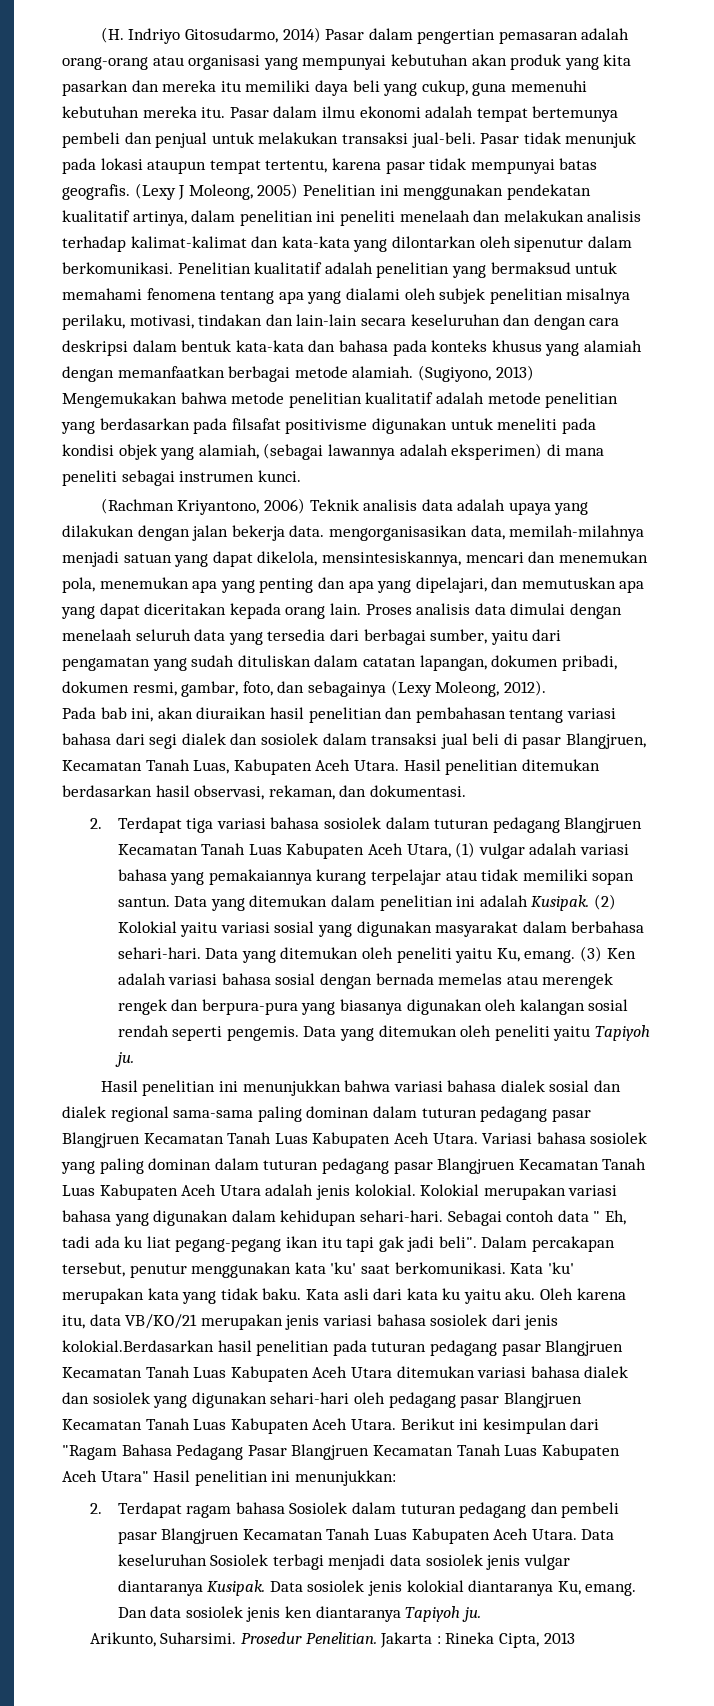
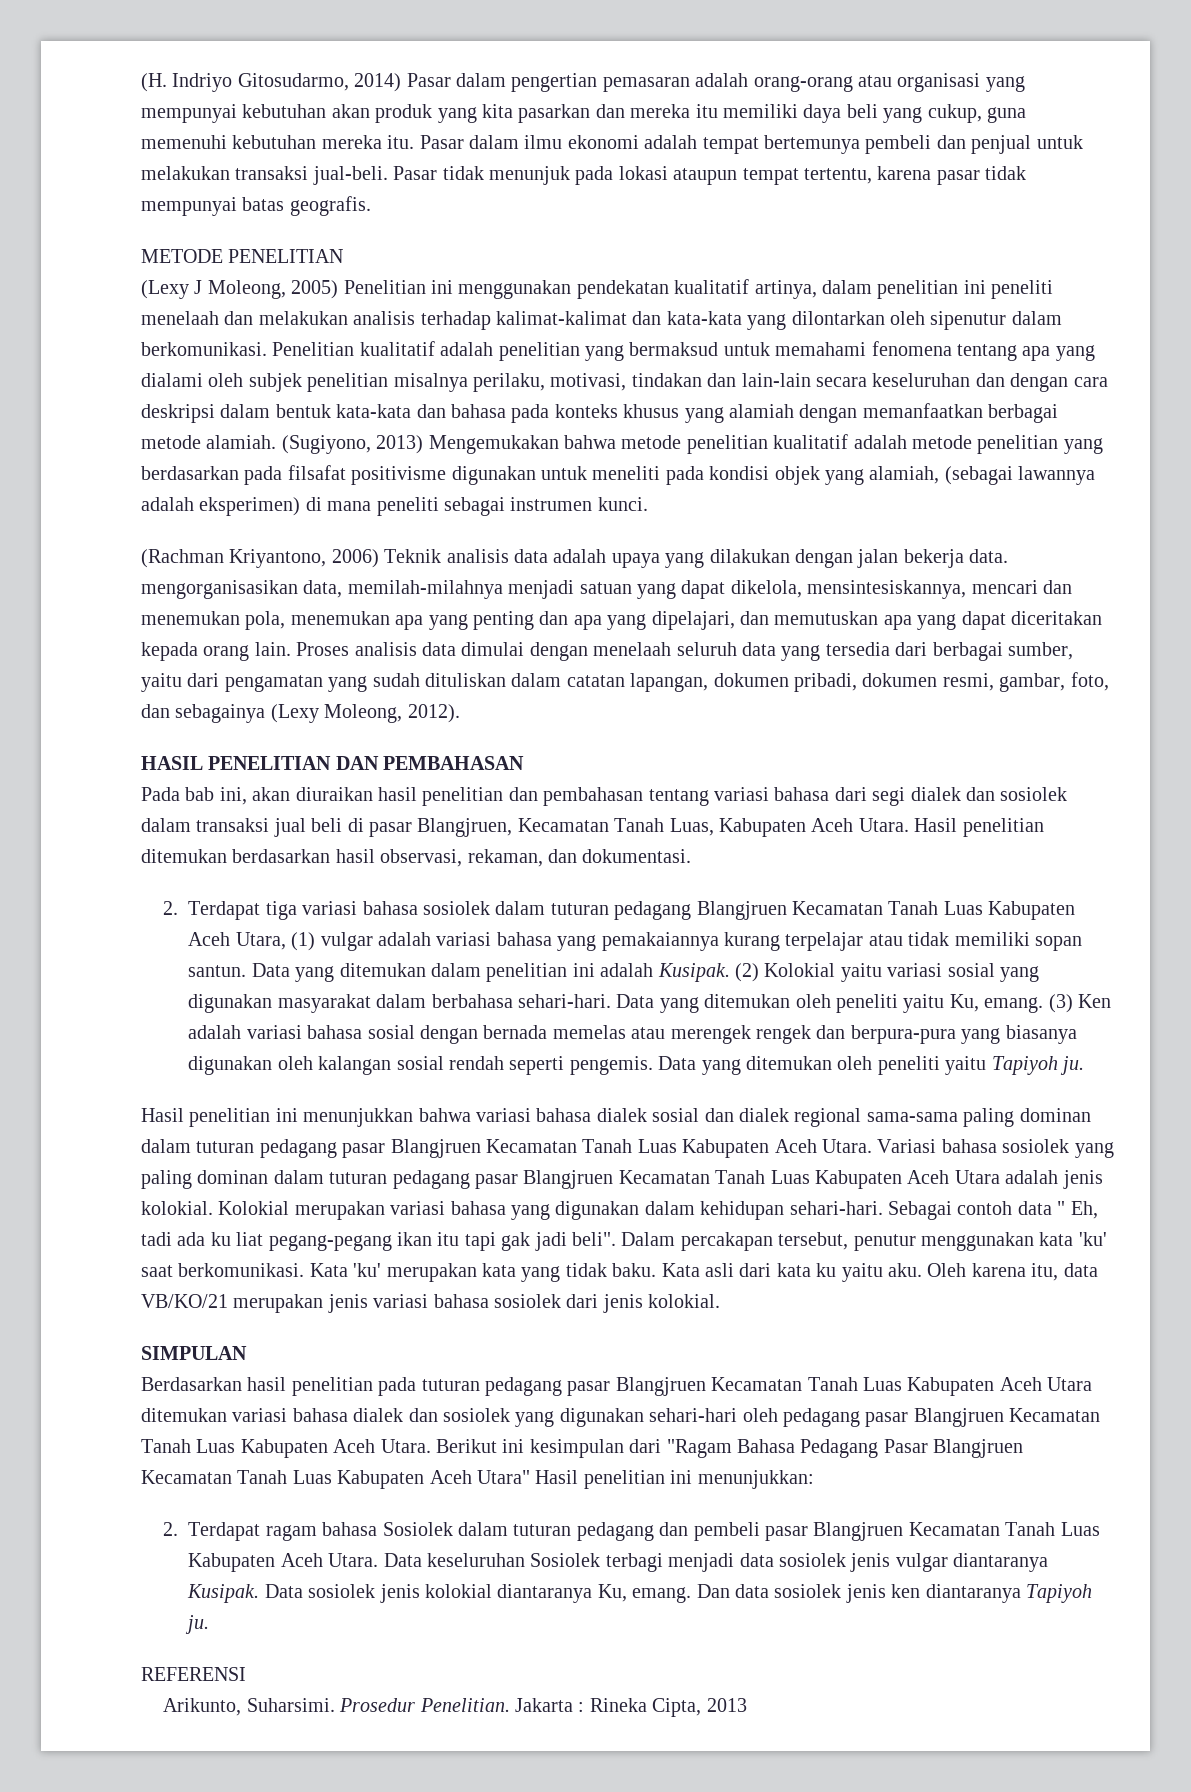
- Pasar tidak menunjuk pada lokasi ataupun tempat tertentu, karena pasar tidak mempunyai batas geografis. (Lexy J Moleong, 2005) Penelitian ini menggunakan pendekatan kualitatif artinya, dalam penelitian ini peneliti menelaah dan melakukan analisis terhadap kalimat-kalimat dan kata-kata yang dilontarkan oleh sipenutur dalam berkomunikasi.
+ Pasar tidak menunjuk pada lokasi ataupun tempat tertentu, karena pasar tidak mempunyai batas geografis.
+ METODE PENELITIAN
+ (Lexy J Moleong, 2005) Penelitian ini menggunakan pendekatan kualitatif artinya, dalam penelitian ini peneliti menelaah dan melakukan analisis terhadap kalimat-kalimat dan kata-kata yang dilontarkan oleh sipenutur dalam berkomunikasi.
+ HASIL PENELITIAN DAN PEMBAHASAN
- Oleh karena itu, data VB/KO/21 merupakan jenis variasi bahasa sosiolek dari jenis kolokial.Berdasarkan hasil penelitian pada tuturan pedagang pasar Blangjruen Kecamatan Tanah Luas Kabupaten Aceh Utara ditemukan variasi bahasa dialek dan sosiolek yang digunakan sehari-hari oleh pedagang pasar Blangjruen Kecamatan Tanah Luas Kabupaten Aceh Utara.
+ Oleh karena itu, data VB/KO/21 merupakan jenis variasi bahasa sosiolek dari jenis kolokial.
+ SIMPULAN
+ Berdasarkan hasil penelitian pada tuturan pedagang pasar Blangjruen Kecamatan Tanah Luas Kabupaten Aceh Utara ditemukan variasi bahasa dialek dan sosiolek yang digunakan sehari-hari oleh pedagang pasar Blangjruen Kecamatan Tanah Luas Kabupaten Aceh Utara.
+ REFERENSI

